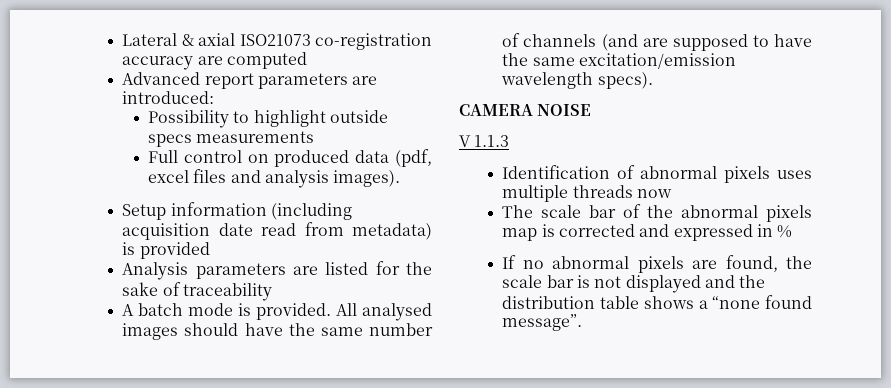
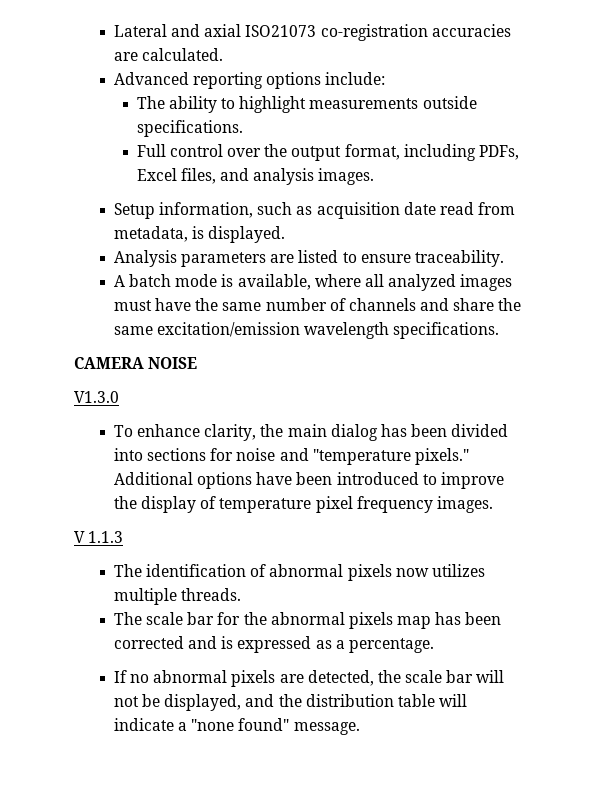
- Lateral & axial ISO21073 co-registration accuracy are computed
- Advanced report parameters are introduced:
- Possibility to highlight outside specs measurements
- Full control on produced data (pdf, excel files and analysis images).
+ Lateral and axial ISO21073 co-registration accuracies are calculated.
+ Advanced reporting options include:
+ The ability to highlight measurements outside specifications.
+ Full control over the output format, including PDFs, Excel files, and analysis images.
- Setup information (including acquisition date read from metadata) is provided
+ Setup information, such as acquisition date read from metadata, is displayed.
- Analysis parameters are listed for the sake of traceability
+ Analysis parameters are listed to ensure traceability.
- A batch mode is provided. All analysed images should have the same number of channels (and are supposed to have the same excitation/emission wavelength specs).
+ A batch mode is available, where all analyzed images must have the same number of channels and share the same excitation/emission wavelength specifications.
+ V1.3.0
+ To enhance clarity, the main dialog has been divided into sections for noise and "temperature pixels." Additional options have been introduced to improve the display of temperature pixel frequency images.
- Identification of abnormal pixels uses multiple threads now
+ The identification of abnormal pixels now utilizes multiple threads.
- The scale bar of the abnormal pixels map is corrected and expressed in %
+ The scale bar for the abnormal pixels map has been corrected and is expressed as a percentage.
- If no abnormal pixels are found, the scale bar is not displayed and the distribution table shows a “none found message”.
+ If no abnormal pixels are detected, the scale bar will not be displayed, and the distribution table will indicate a "none found" message.

